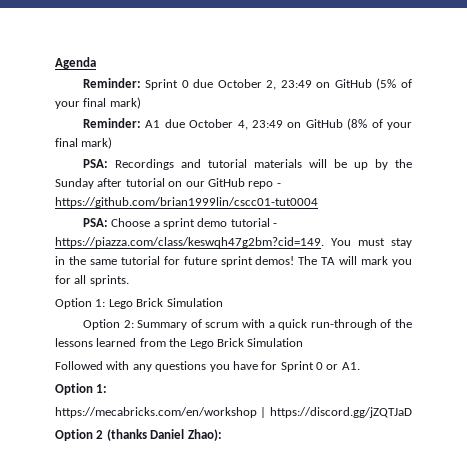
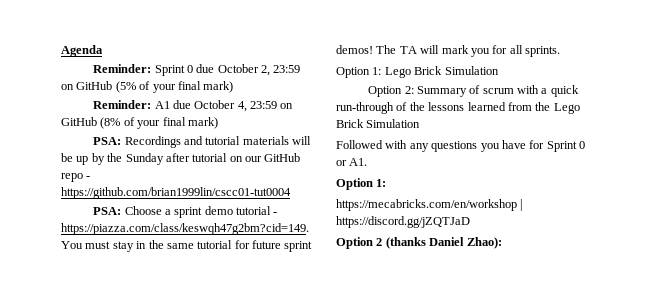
- Reminder: Sprint 0 due October 2, 23:49 on GitHub (5% of your final mark)
+ Reminder: Sprint 0 due October 2, 23:59 on GitHub (5% of your final mark)
- Reminder: A1 due October 4, 23:49 on GitHub (8% of your final mark)
+ Reminder: A1 due October 4, 23:59 on GitHub (8% of your final mark)

